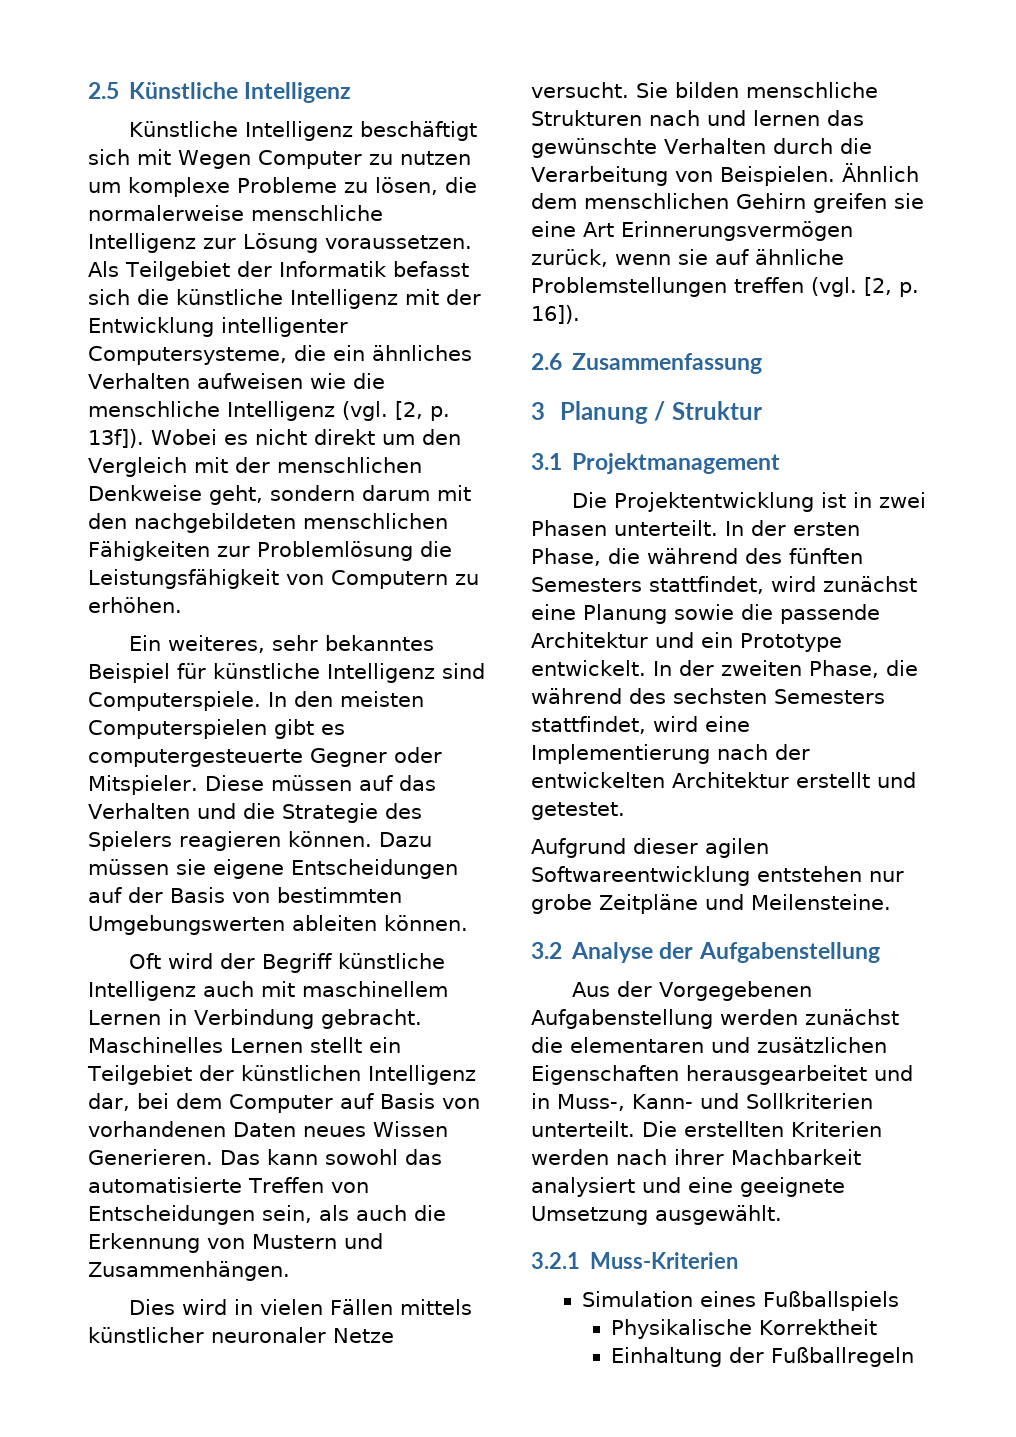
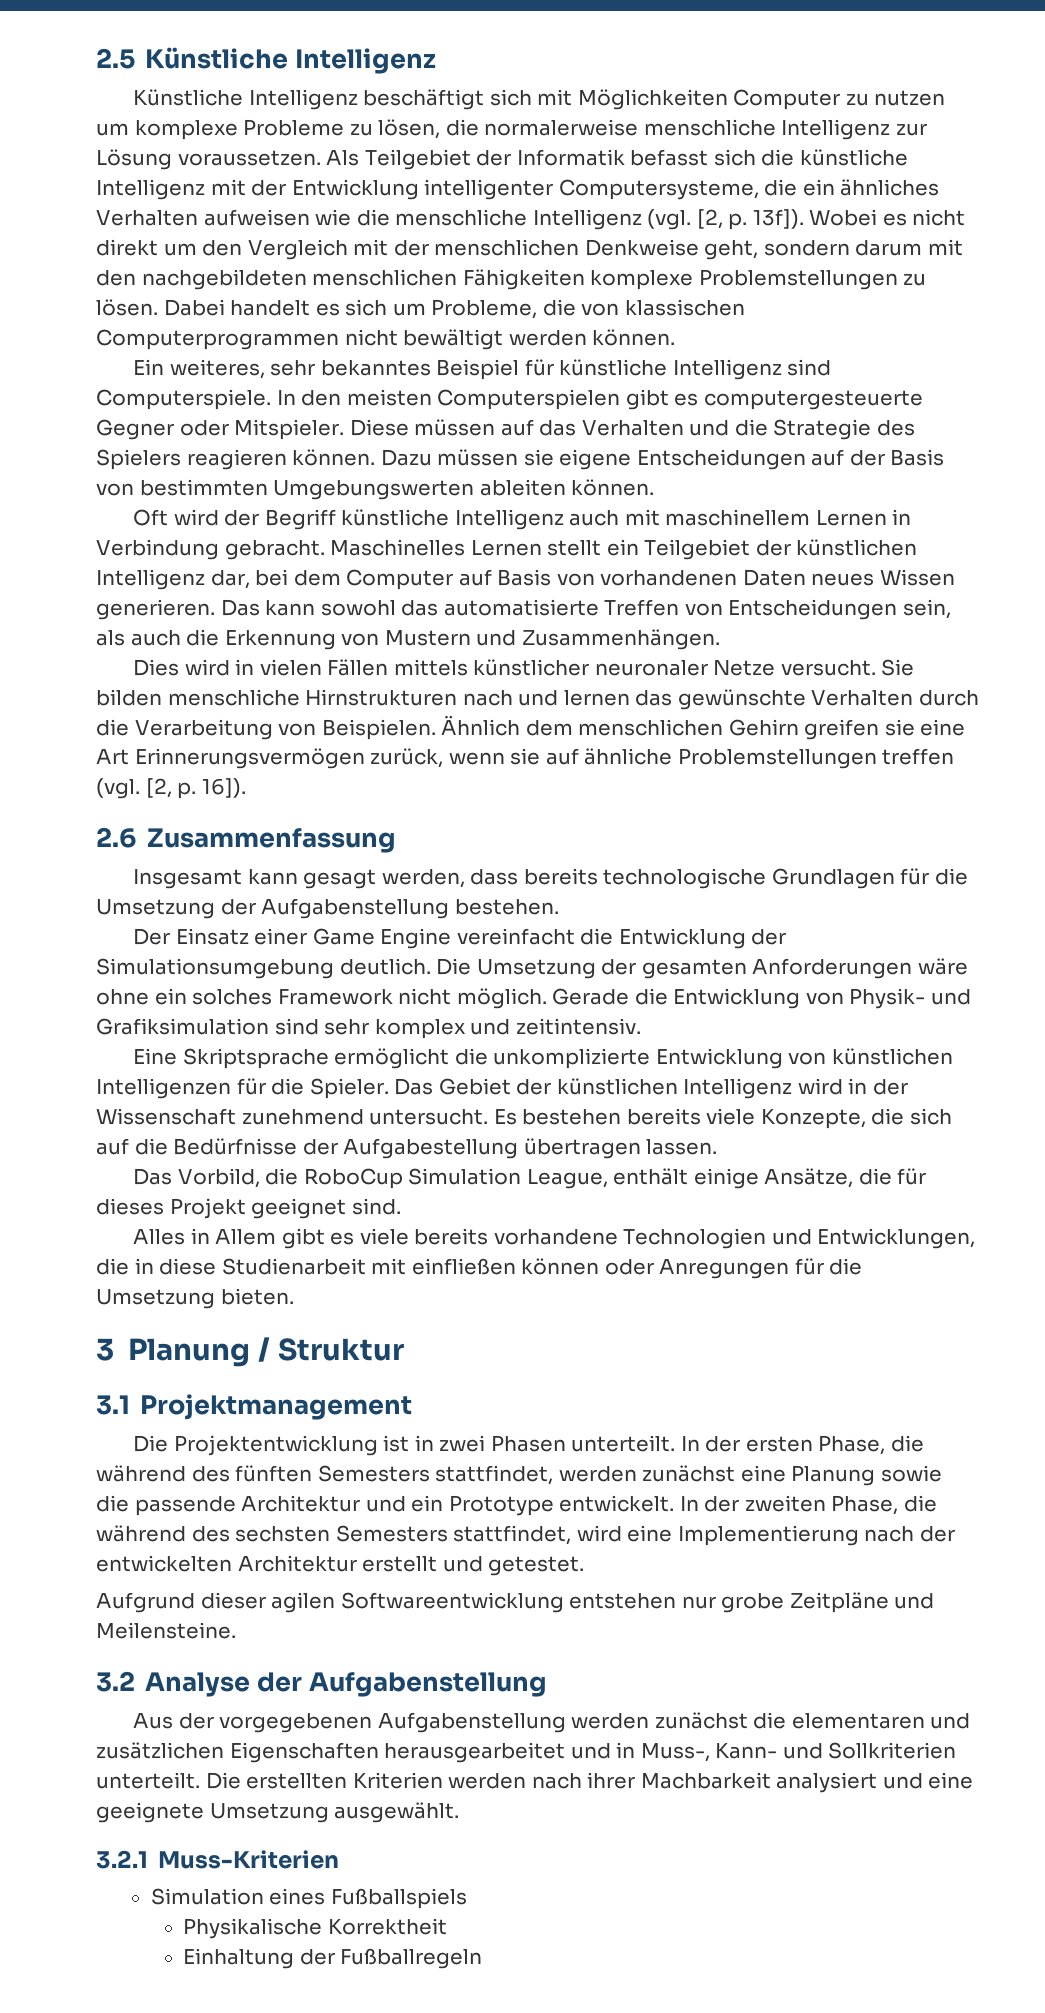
- Künstliche Intelligenz beschäftigt sich mit Wegen Computer zu nutzen um komplexe Probleme zu lösen, die normalerweise menschliche Intelligenz zur Lösung voraussetzen.
+ Künstliche Intelligenz beschäftigt sich mit Möglichkeiten Computer zu nutzen um komplexe Probleme zu lösen, die normalerweise menschliche Intelligenz zur Lösung voraussetzen.
- Wobei es nicht direkt um den Vergleich mit der menschlichen Denkweise geht, sondern darum mit den nachgebildeten menschlichen Fähigkeiten zur Problemlösung die Leistungsfähigkeit von Computern zu erhöhen.
+ Wobei es nicht direkt um den Vergleich mit der menschlichen Denkweise geht, sondern darum mit den nachgebildeten menschlichen Fähigkeiten komplexe Problemstellungen zu lösen. Dabei handelt es sich um Probleme, die von klassischen Computerprogrammen nicht bewältigt werden können.
- Maschinelles Lernen stellt ein Teilgebiet der künstlichen Intelligenz dar, bei dem Computer auf Basis von vorhandenen Daten neues Wissen Generieren.
+ Maschinelles Lernen stellt ein Teilgebiet der künstlichen Intelligenz dar, bei dem Computer auf Basis von vorhandenen Daten neues Wissen generieren.
- Sie bilden menschliche Strukturen nach und lernen das gewünschte Verhalten durch die Verarbeitung von Beispielen.
+ Sie bilden menschliche Hirnstrukturen nach und lernen das gewünschte Verhalten durch die Verarbeitung von Beispielen.
+ Insgesamt kann gesagt werden, dass bereits technologische Grundlagen für die Umsetzung der Aufgabenstellung bestehen.
+ Der Einsatz einer Game Engine vereinfacht die Entwicklung der Simulationsumgebung deutlich. Die Umsetzung der gesamten Anforderungen wäre ohne ein solches Framework nicht möglich. Gerade die Entwicklung von Physik- und Grafiksimulation sind sehr komplex und zeitintensiv.
+ Eine Skriptsprache ermöglicht die unkomplizierte Entwicklung von künstlichen Intelligenzen für die Spieler. Das Gebiet der künstlichen Intelligenz wird in der Wissenschaft zunehmend untersucht. Es bestehen bereits viele Konzepte, die sich auf die Bedürfnisse der Aufgabestellung übertragen lassen.
+ Das Vorbild, die RoboCup Simulation League, enthält einige Ansätze, die für dieses Projekt geeignet sind.
+ Alles in Allem gibt es viele bereits vorhandene Technologien und Entwicklungen, die in diese Studienarbeit mit einfließen können oder Anregungen für die Umsetzung bieten.
- In der ersten Phase, die während des fünften Semesters stattfindet, wird zunächst eine Planung sowie die passende Architektur und ein Prototype entwickelt.
+ In der ersten Phase, die während des fünften Semesters stattfindet, werden zunächst eine Planung sowie die passende Architektur und ein Prototype entwickelt.
- Aus der Vorgegebenen Aufgabenstellung werden zunächst die elementaren und zusätzlichen Eigenschaften herausgearbeitet und in Muss-, Kann- und Sollkriterien unterteilt.
+ Aus der vorgegebenen Aufgabenstellung werden zunächst die elementaren und zusätzlichen Eigenschaften herausgearbeitet und in Muss-, Kann- und Sollkriterien unterteilt.

